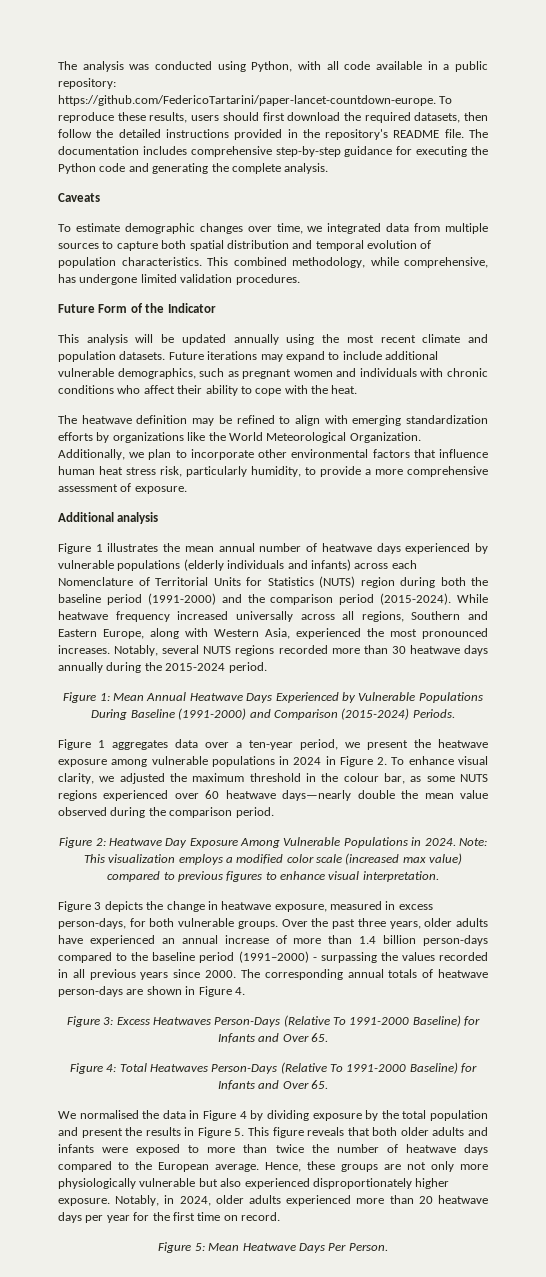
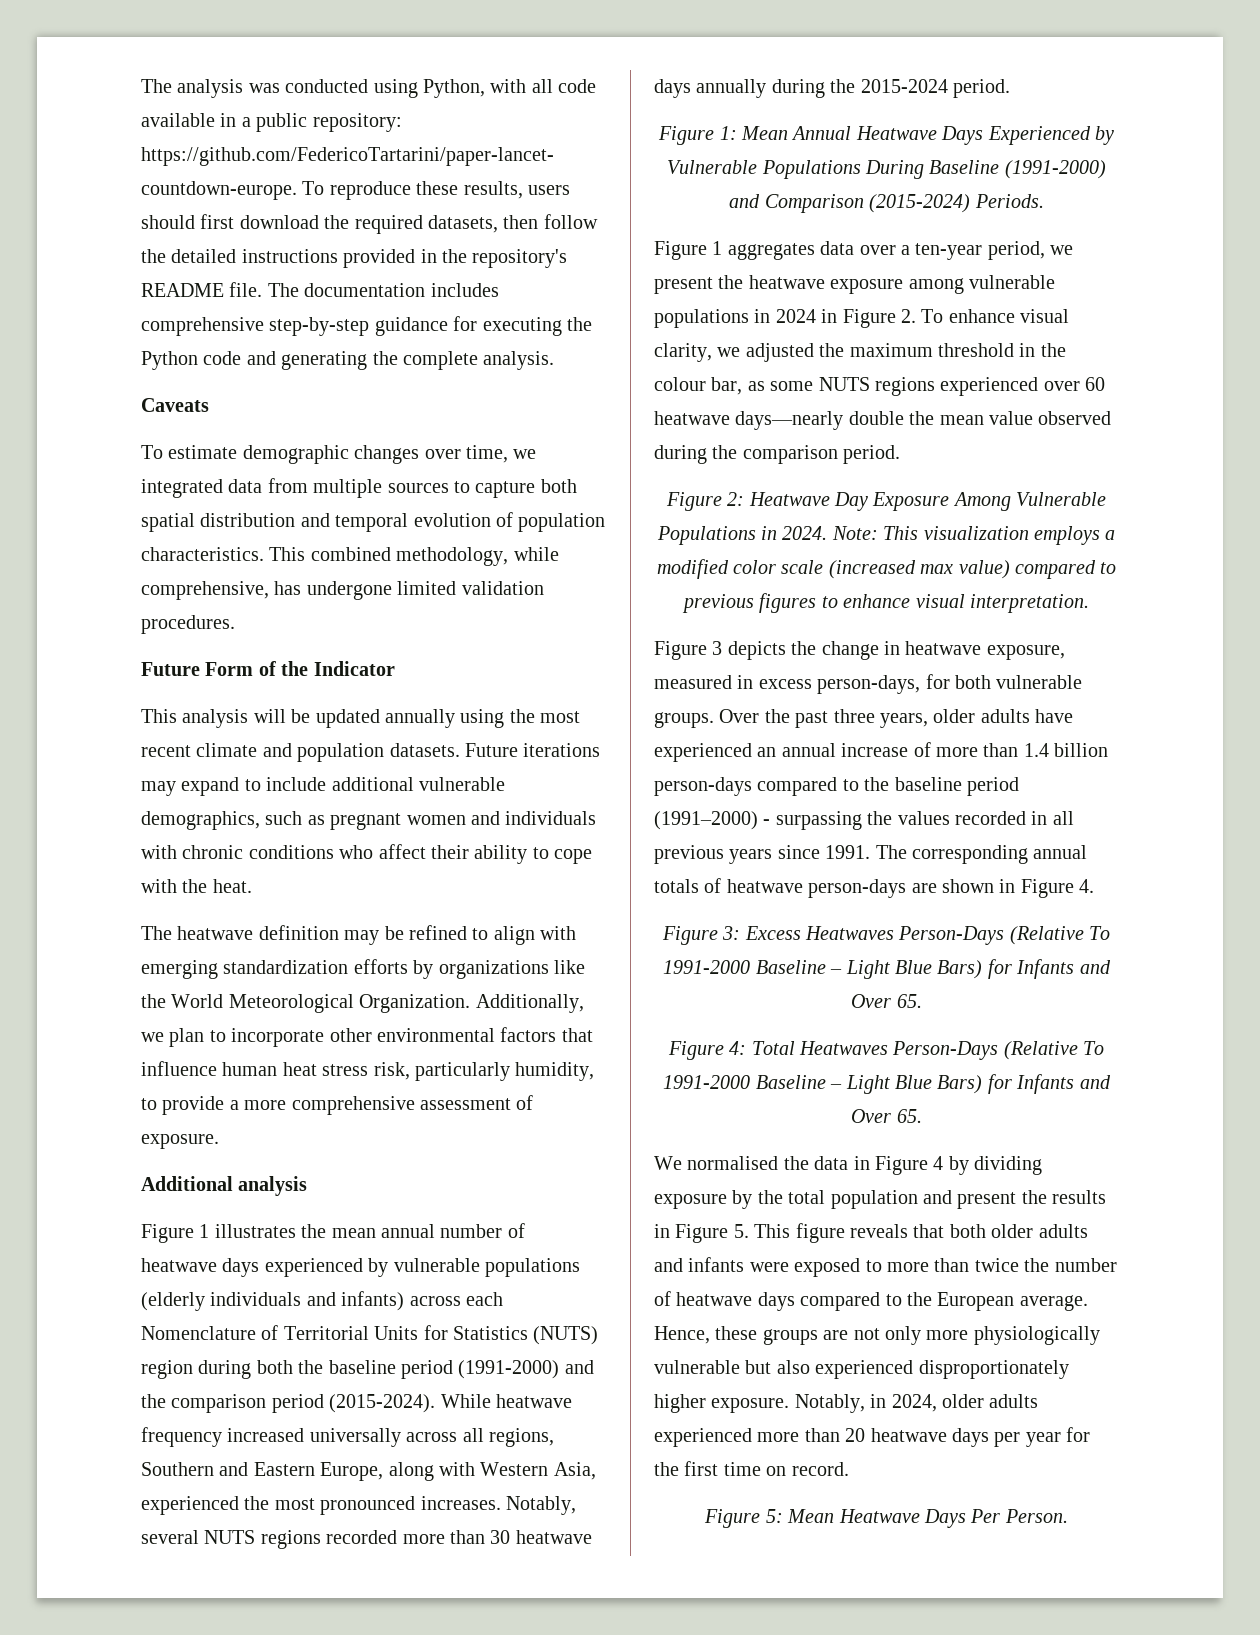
- Over the past three years, older adults have experienced an annual increase of more than 1.4 billion person-days compared to the baseline period (1991–2000) - surpassing the values recorded in all previous years since 2000.
+ Over the past three years, older adults have experienced an annual increase of more than 1.4 billion person-days compared to the baseline period (1991–2000) - surpassing the values recorded in all previous years since 1991.
- Figure 3: Excess Heatwaves Person-Days (Relative To 1991-2000 Baseline) for Infants and Over 65.
+ Figure 3: Excess Heatwaves Person-Days (Relative To 1991-2000 Baseline – Light Blue Bars) for Infants and Over 65.
- Figure 4: Total Heatwaves Person-Days (Relative To 1991-2000 Baseline) for Infants and Over 65.
+ Figure 4: Total Heatwaves Person-Days (Relative To 1991-2000 Baseline – Light Blue Bars) for Infants and Over 65.

